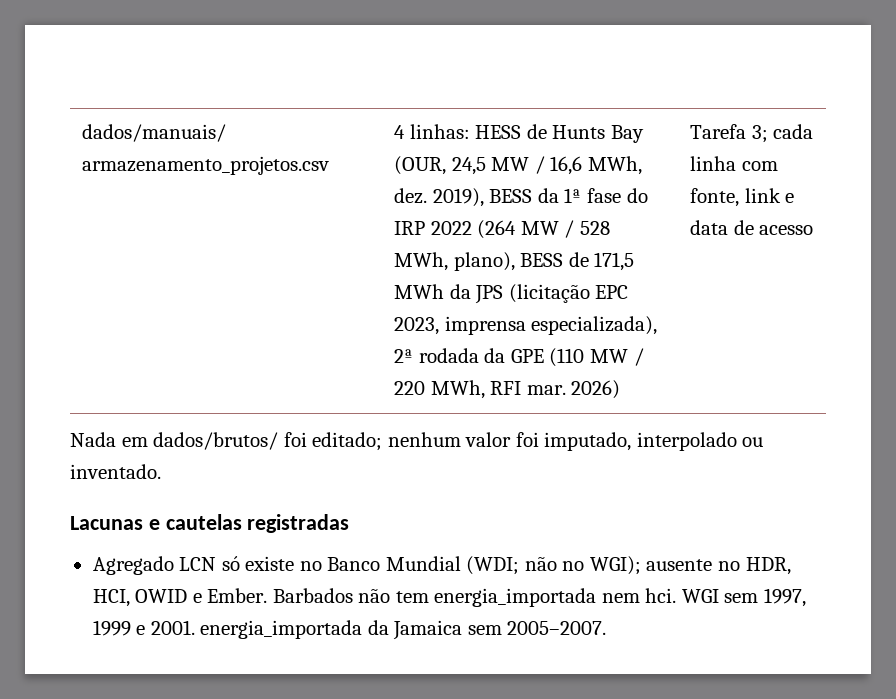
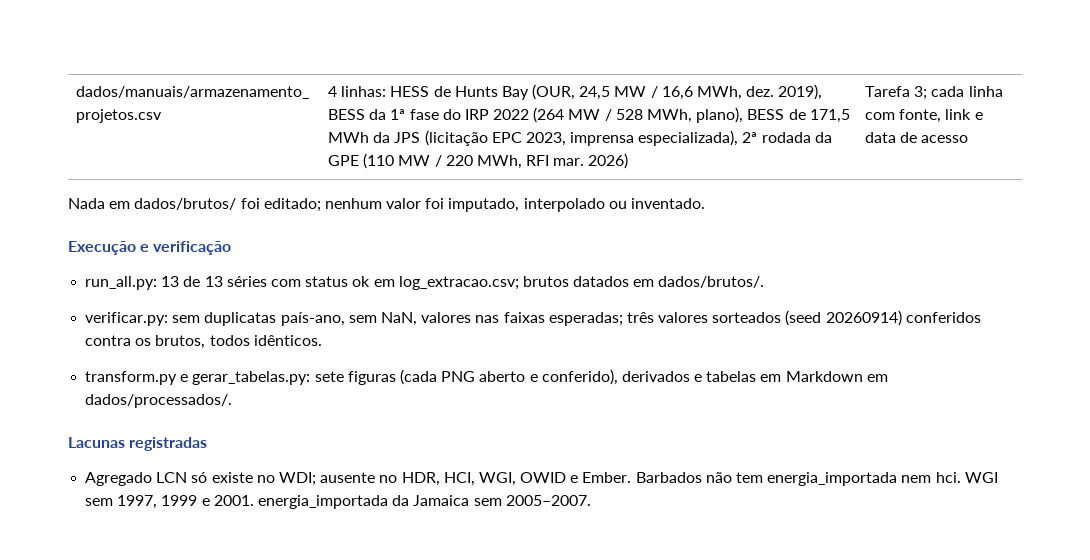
+ Execução e verificação
+ run_all.py: 13 de 13 séries com status ok em log_extracao.csv; brutos datados em dados/brutos/.
+ verificar.py: sem duplicatas país-ano, sem NaN, valores nas faixas esperadas; três valores sorteados (seed 20260914) conferidos contra os brutos, todos idênticos.
+ transform.py e gerar_tabelas.py: sete figuras (cada PNG aberto e conferido), derivados e tabelas em Markdown em dados/processados/.
- Lacunas e cautelas registradas
+ Lacunas registradas
- Agregado LCN só existe no Banco Mundial (WDI; não no WGI); ausente no HDR, HCI, OWID e Ember.
+ Agregado LCN só existe no WDI; ausente no HDR, HCI, WGI, OWID e Ember.

